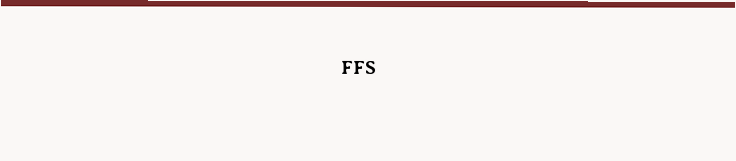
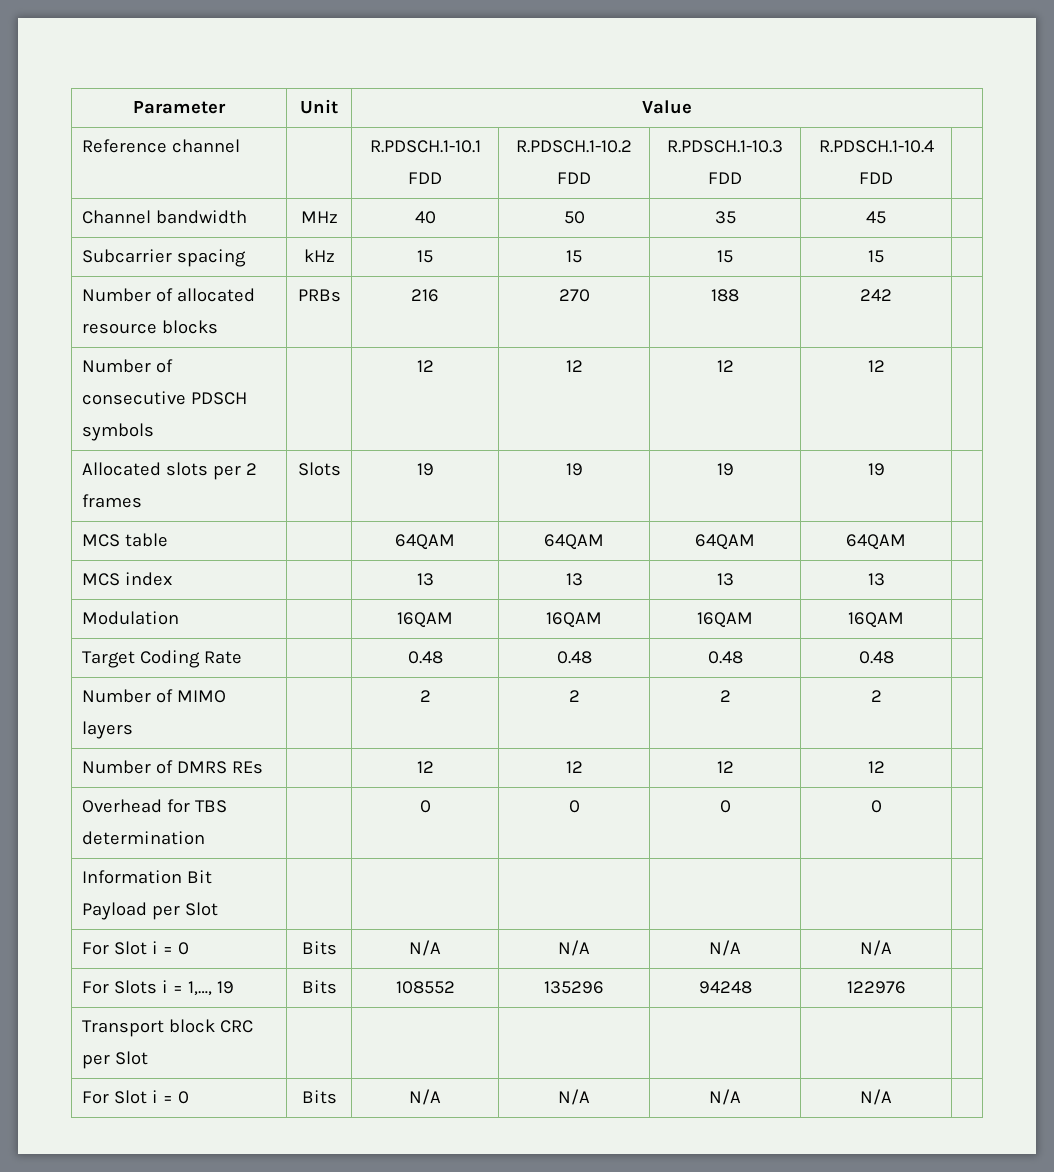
- FFS
+ Parameter | Unit | Value
+ Reference channel | | R.PDSCH.1-10.1 FDD | R.PDSCH.1-10.2 FDD | R.PDSCH.1-10.3 FDD | R.PDSCH.1-10.4 FDD |
+ Channel bandwidth | MHz | 40 | 50 | 35 | 45 |
+ Subcarrier spacing | kHz | 15 | 15 | 15 | 15 |
+ Number of allocated resource blocks | PRBs | 216 | 270 | 188 | 242 |
+ Number of consecutive PDSCH symbols | | 12 | 12 | 12 | 12 |
+ Allocated slots per 2 frames | Slots | 19 | 19 | 19 | 19 |
+ MCS table | | 64QAM | 64QAM | 64QAM | 64QAM |
+ MCS index | | 13 | 13 | 13 | 13 |
+ Modulation | | 16QAM | 16QAM | 16QAM | 16QAM |
+ Target Coding Rate | | 0.48 | 0.48 | 0.48 | 0.48 |
+ Number of MIMO layers | | 2 | 2 | 2 | 2 |
+ Number of DMRS REs | | 12 | 12 | 12 | 12 |
+ Overhead for TBS determination | | 0 | 0 | 0 | 0 |
+ Information Bit Payload per Slot | | | | | |
+ For Slot i = 0 | Bits | N/A | N/A | N/A | N/A |
+ For Slots i = 1,…, 19 | Bits | 108552 | 135296 | 94248 | 122976 |
+ Transport block CRC per Slot | | | | | |
+ For Slot i = 0 | Bits | N/A | N/A | N/A | N/A |

